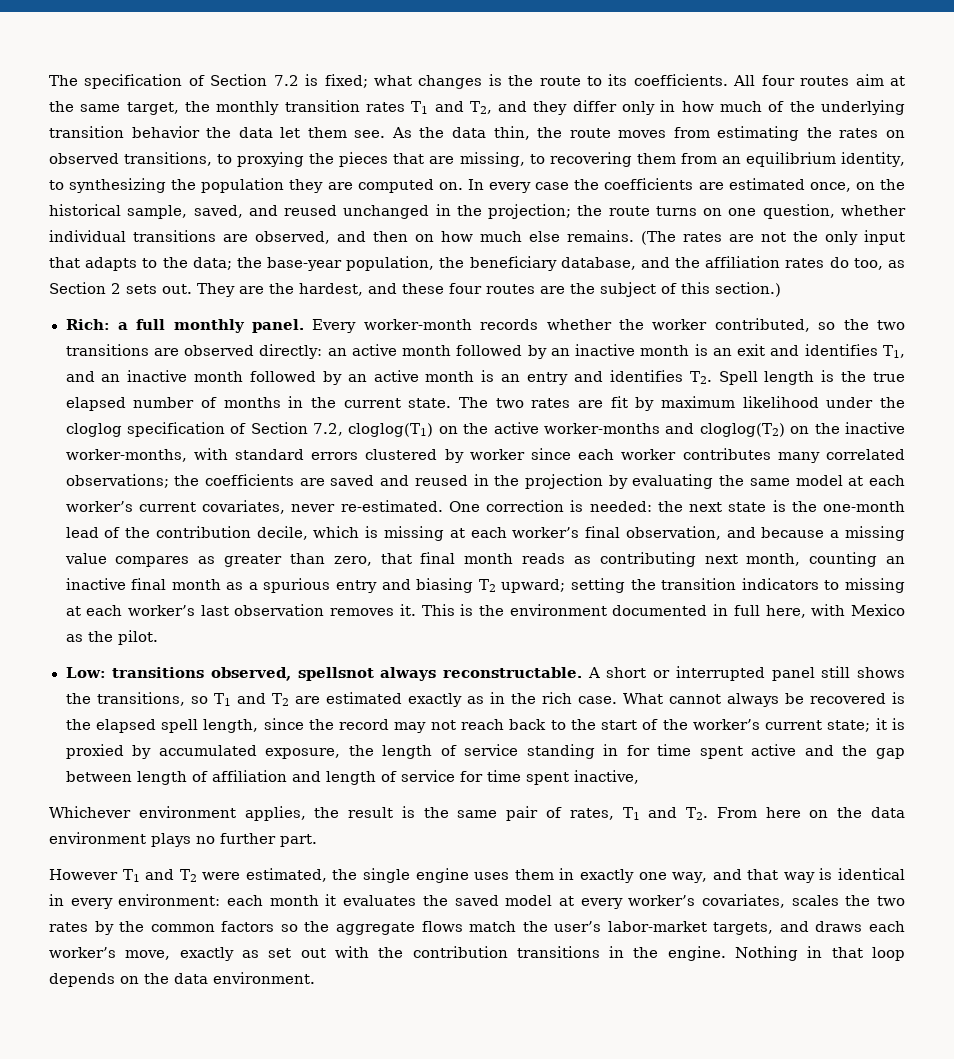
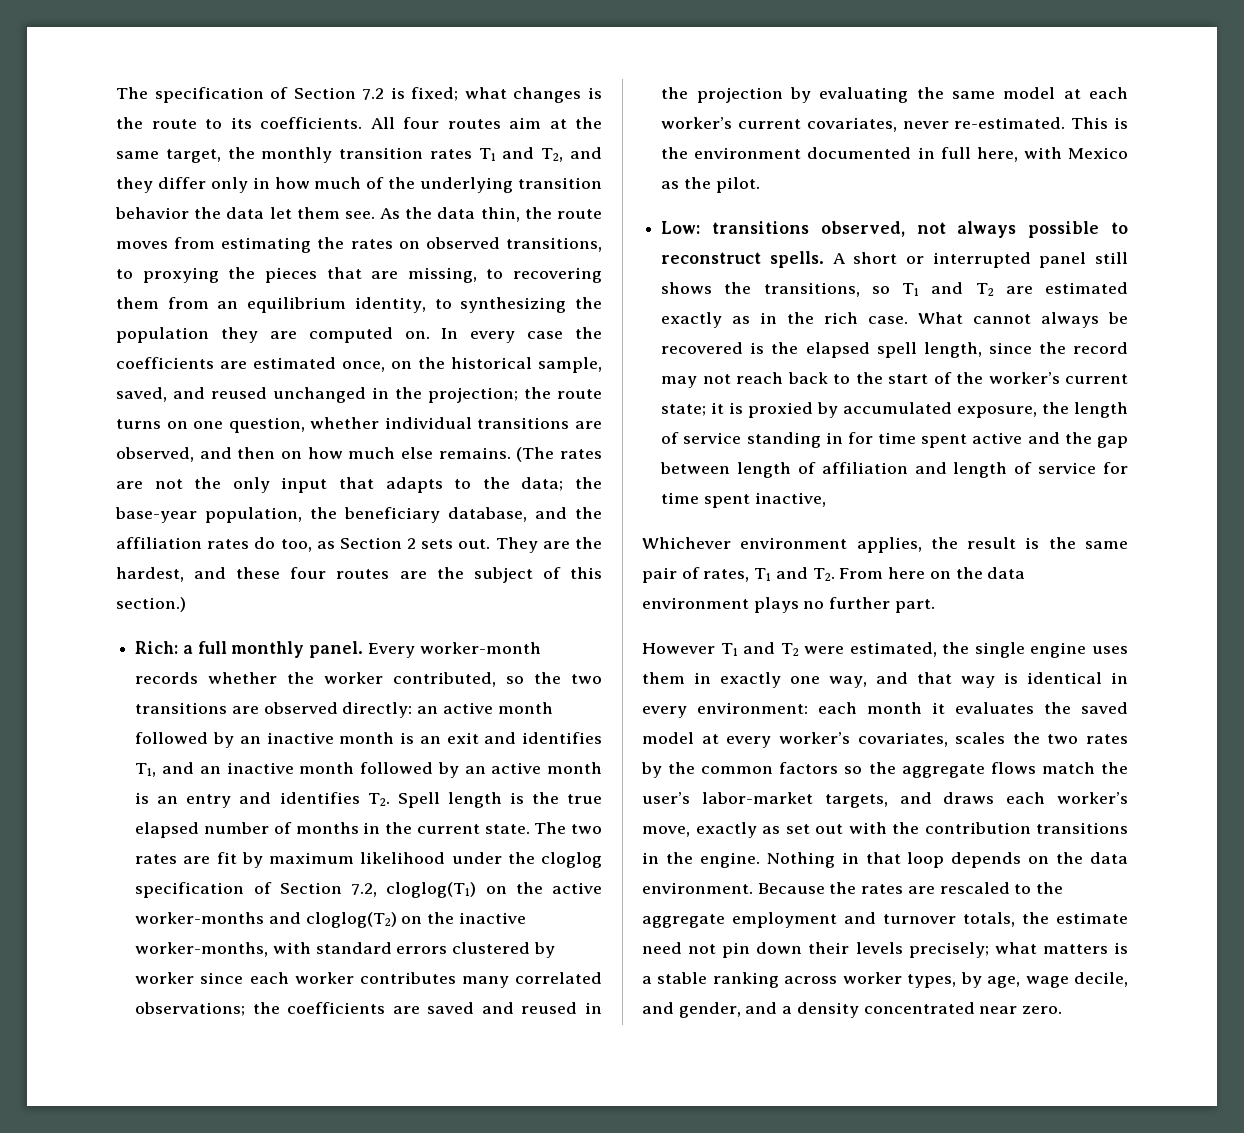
- One correction is needed: the next state is the one-month lead of the contribution decile, which is missing at each worker’s final observation, and because a missing value compares as greater than zero, that final month reads as contributing next month, counting an inactive final month as a spurious entry and biasing T2 upward; setting the transition indicators to missing at each worker’s last observation removes it.
- Low: transitions observed, spellsnot always reconstructable.
+ Low: transitions observed, not always possible to reconstruct spells.
+ Because the rates are rescaled to the aggregate employment and turnover totals, the estimate need not pin down their levels precisely; what matters is a stable ranking across worker types, by age, wage decile, and gender, and a density concentrated near zero.

